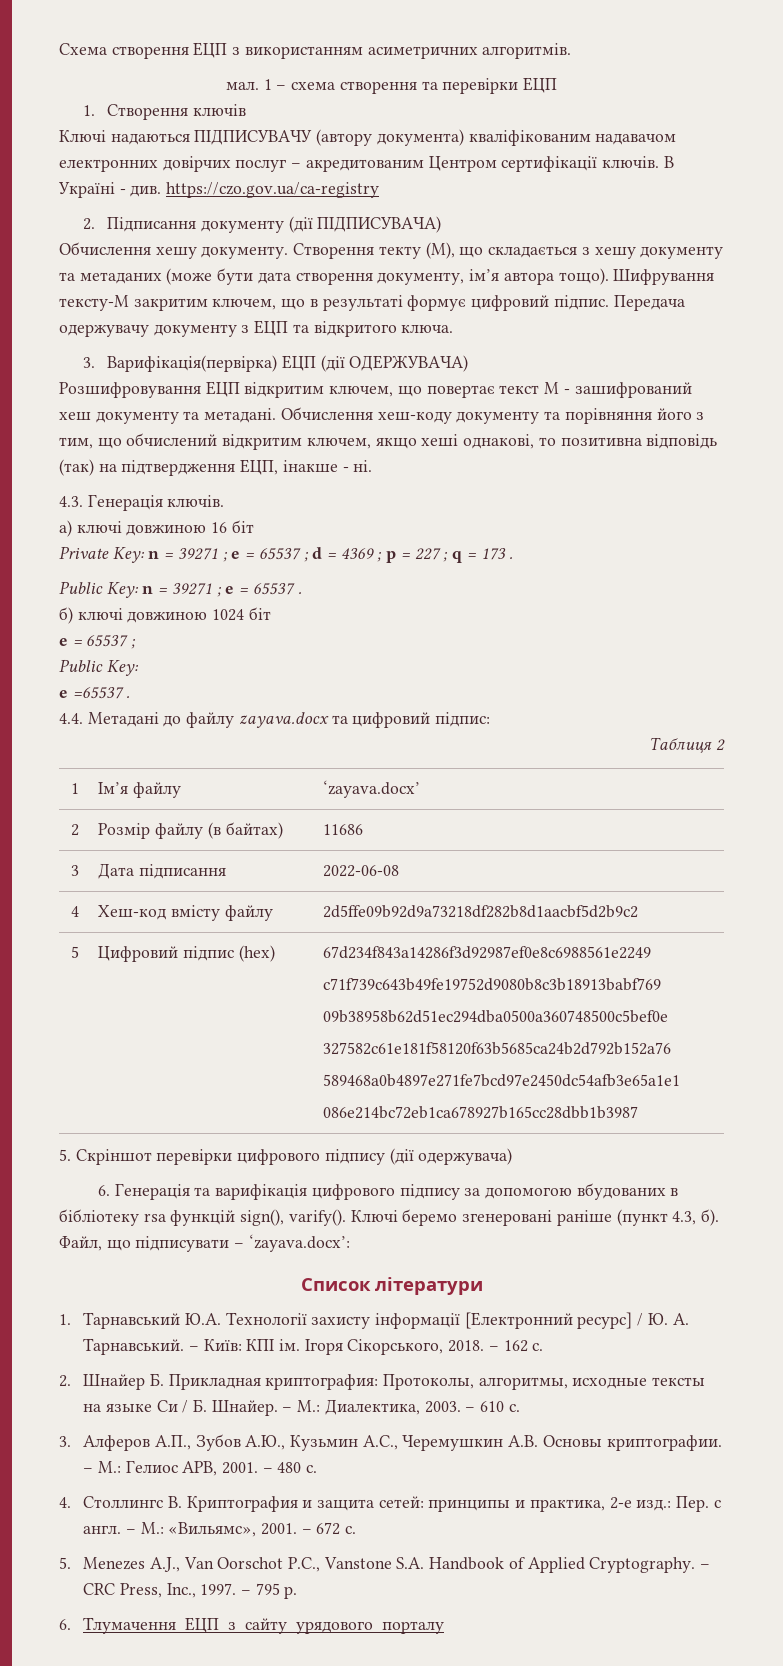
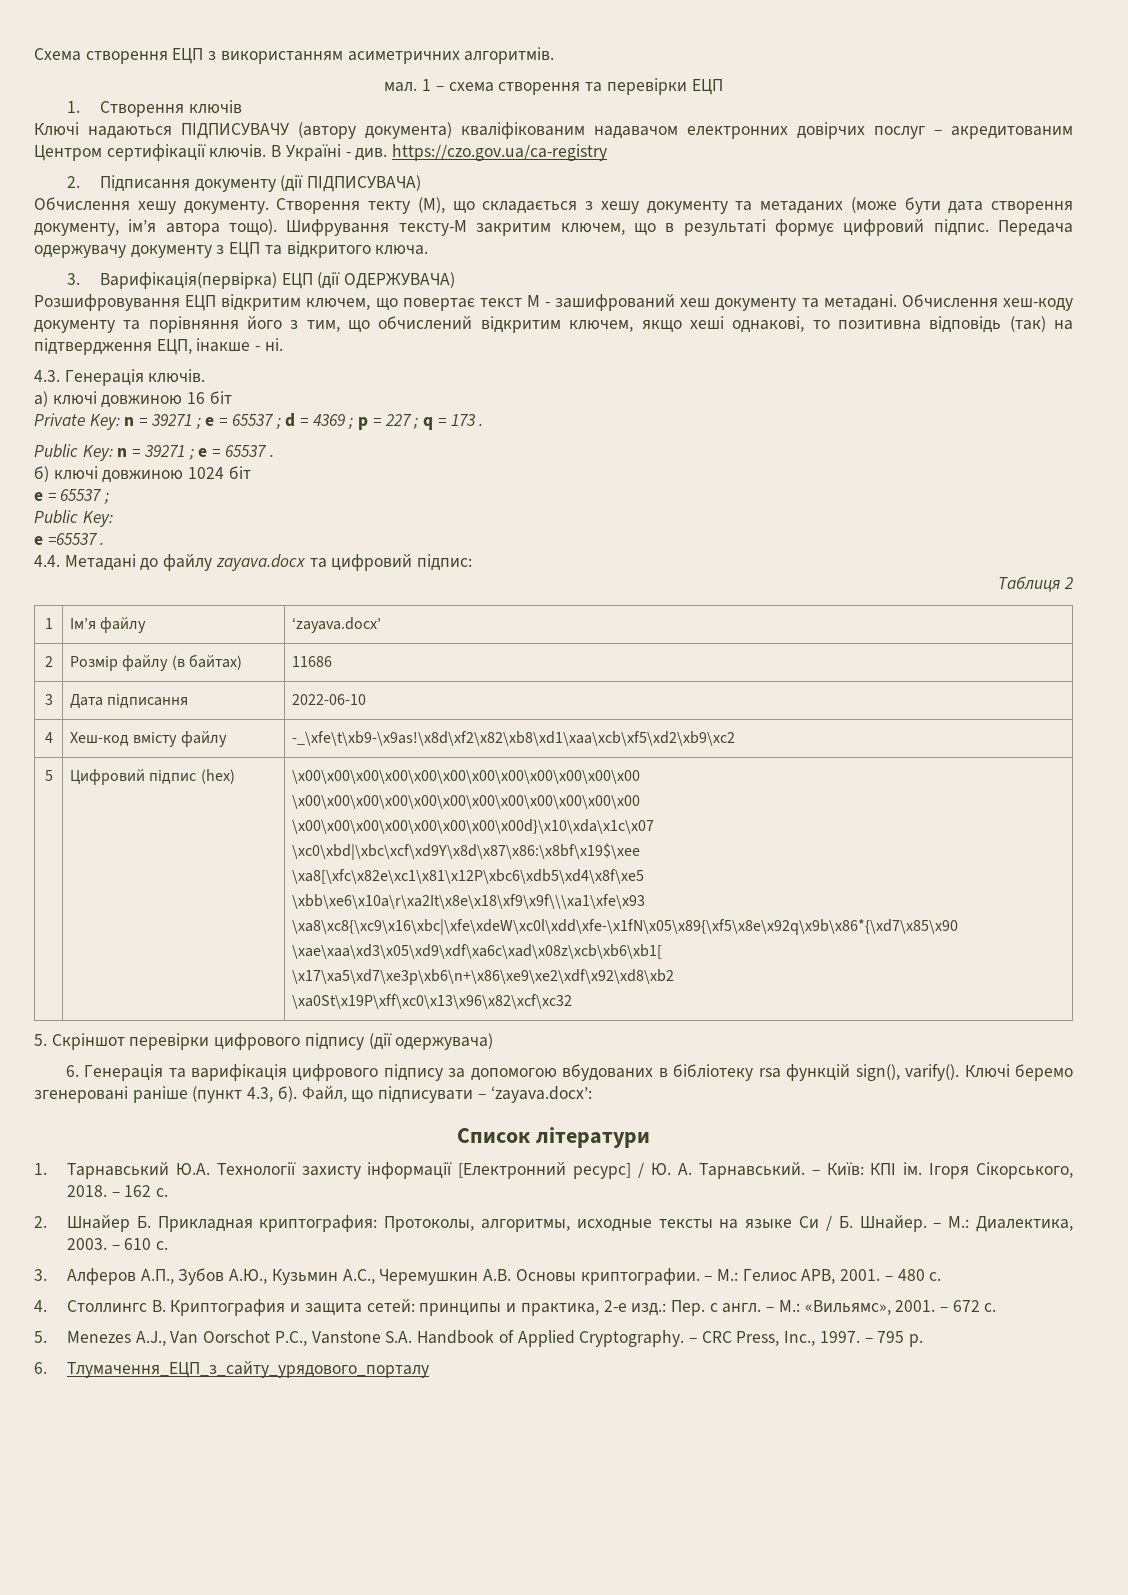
- 3 | Дата підписання | 2022-06-08
+ 3 | Дата підписання | 2022-06-10
- 4 | Хеш-код вмісту файлу | 2d5ffe09b92d9a73218df282b8d1aacbf5d2b9c2
+ 4 | Хеш-код вмісту файлу | -_\xfe\t\xb9-\x9as!\x8d\xf2\x82\xb8\xd1\xaa\xcb\xf5\xd2\xb9\xc2
- 5 | Цифровий підпис (hex) | 67d234f843a14286f3d92987ef0e8c6988561e2249
- c71f739c643b49fe19752d9080b8c3b18913babf769
- 09b38958b62d51ec294dba0500a360748500c5bef0e
- 327582c61e181f58120f63b5685ca24b2d792b152a76
- 589468a0b4897e271fe7bcd97e2450dc54afb3e65a1e1
- 086e214bc72eb1ca678927b165cc28dbb1b3987
+ 5 | Цифровий підпис (hex) | \x00\x00\x00\x00\x00\x00\x00\x00\x00\x00\x00\x00
+ \x00\x00\x00\x00\x00\x00\x00\x00\x00\x00\x00\x00
+ \x00\x00\x00\x00\x00\x00\x00\x00d}\x10\xda\x1c\x07
+ \xc0\xbd|\xbc\xcf\xd9Y\x8d\x87\x86:\x8bf\x19$\xee
+ \xa8[\xfc\x82e\xc1\x81\x12P\xbc6\xdb5\xd4\x8f\xe5
+ \xbb\xe6\x10a\r\xa2It\x8e\x18\xf9\x9f\\\xa1\xfe\x93
+ \xa8\xc8{\xc9\x16\xbc|\xfe\xdeW\xc0l\xdd\xfe-\x1fN\x05\x89{\xf5\x8e\x92q\x9b\x86*{\xd7\x85\x90
+ \xae\xaa\xd3\x05\xd9\xdf\xa6c\xad\x08z\xcb\xb6\xb1[
+ \x17\xa5\xd7\xe3p\xb6\n+\x86\xe9\xe2\xdf\x92\xd8\xb2
+ \xa0St\x19P\xff\xc0\x13\x96\x82\xcf\xc32

